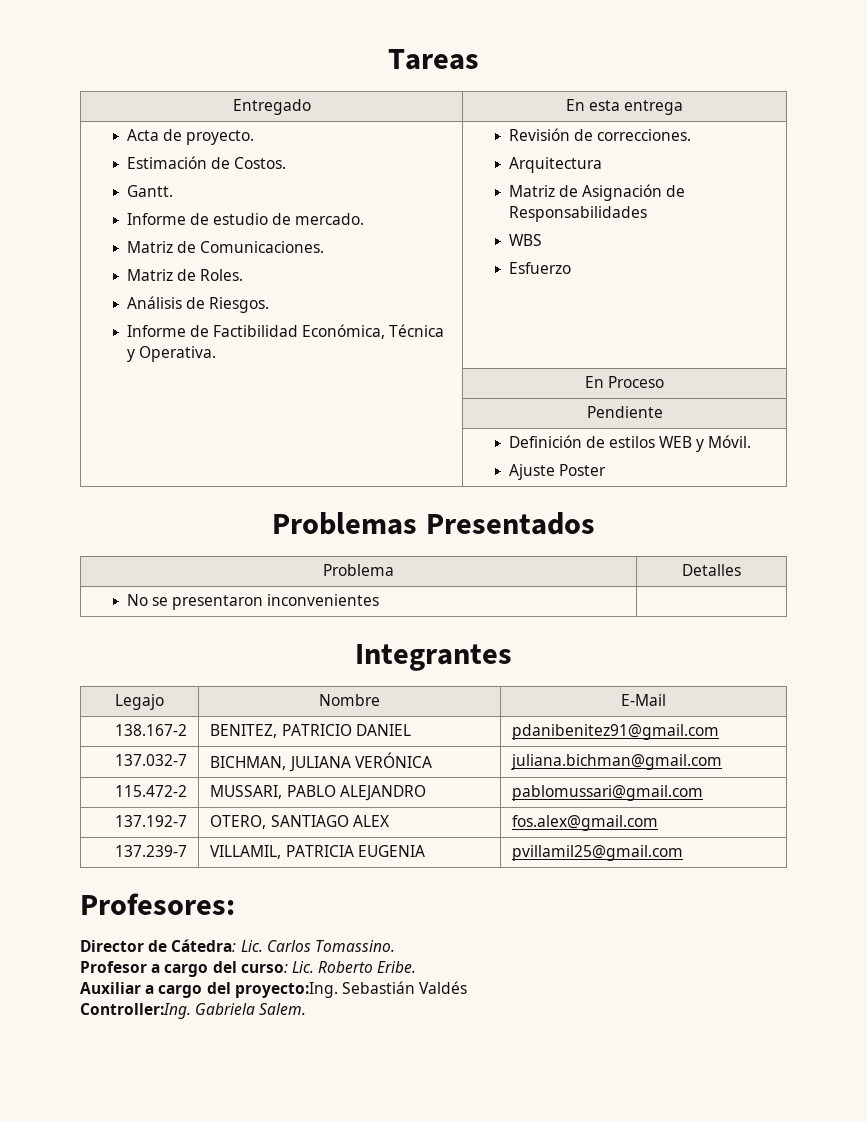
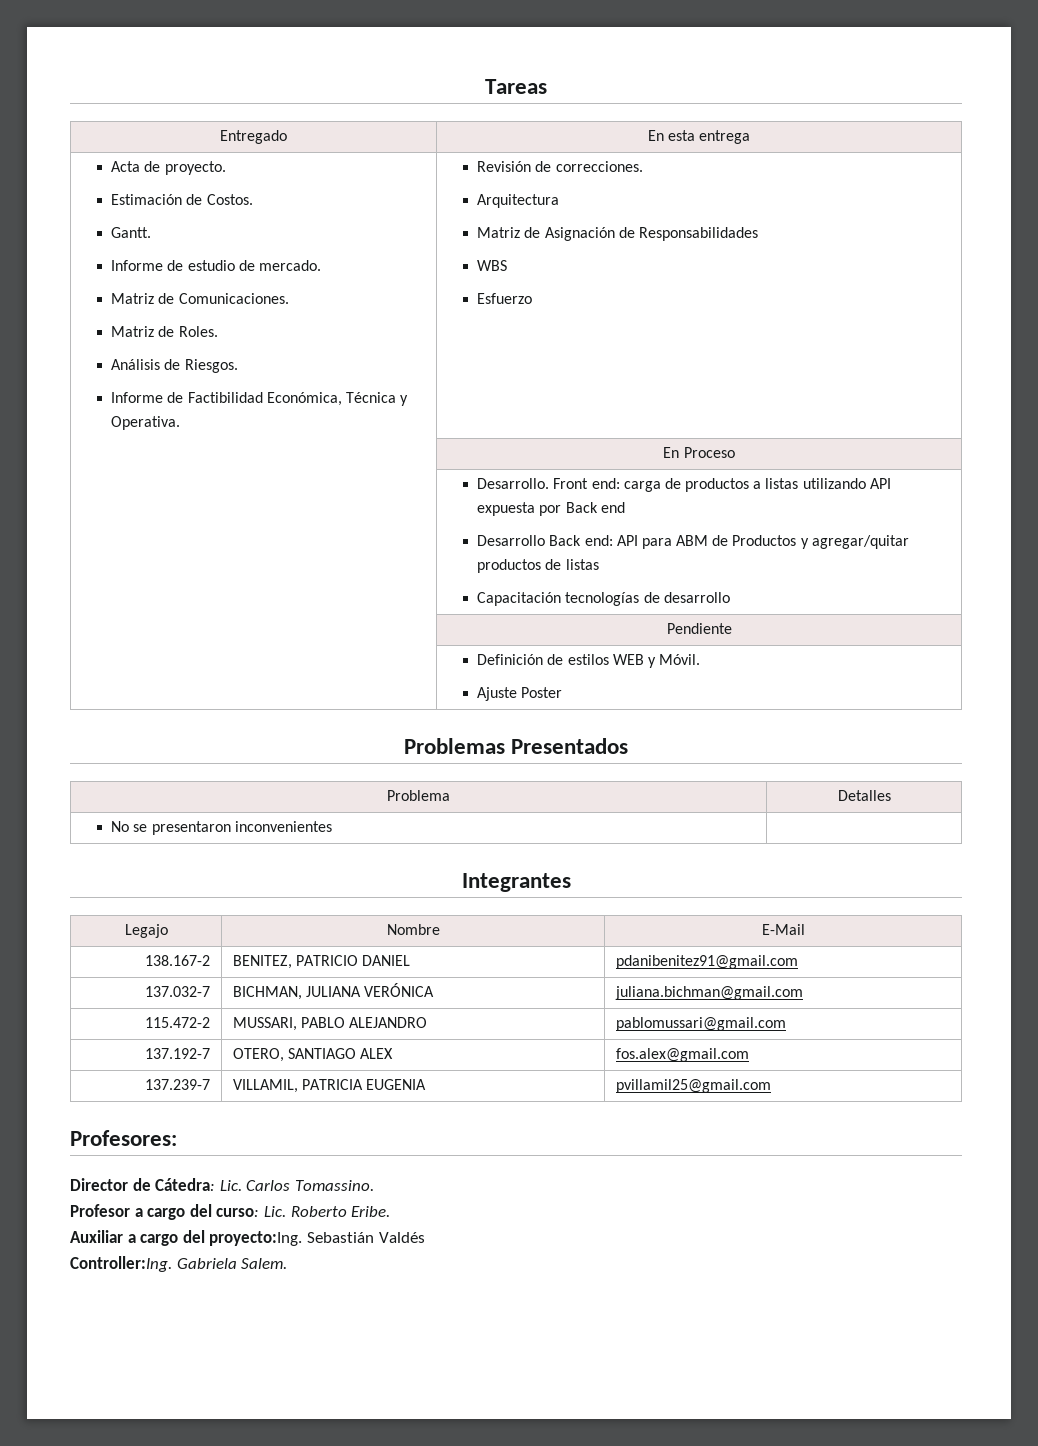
+ | Desarrollo. Front end: carga de productos a listas utilizando API expuesta por Back end
+ Desarrollo Back end: API para ABM de Productos y agregar/quitar productos de listas
+ Capacitación tecnologías de desarrollo

